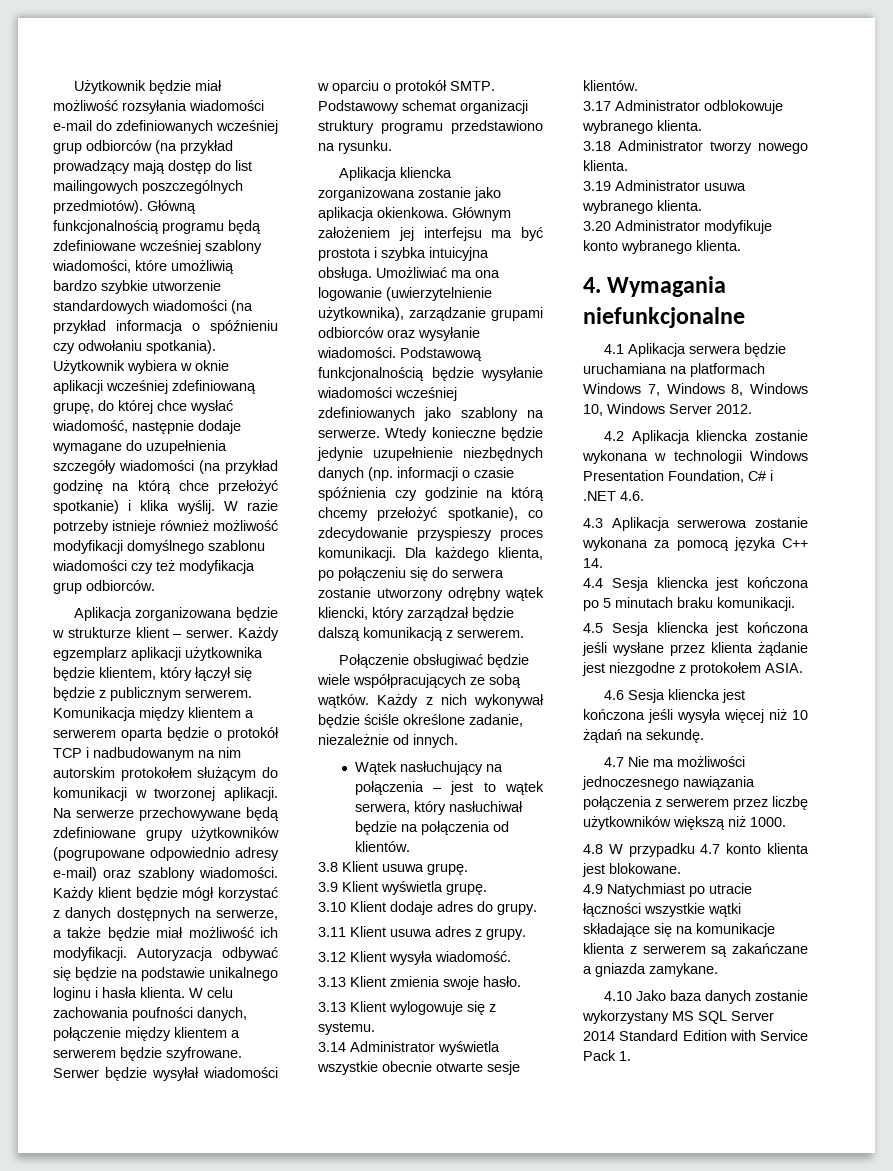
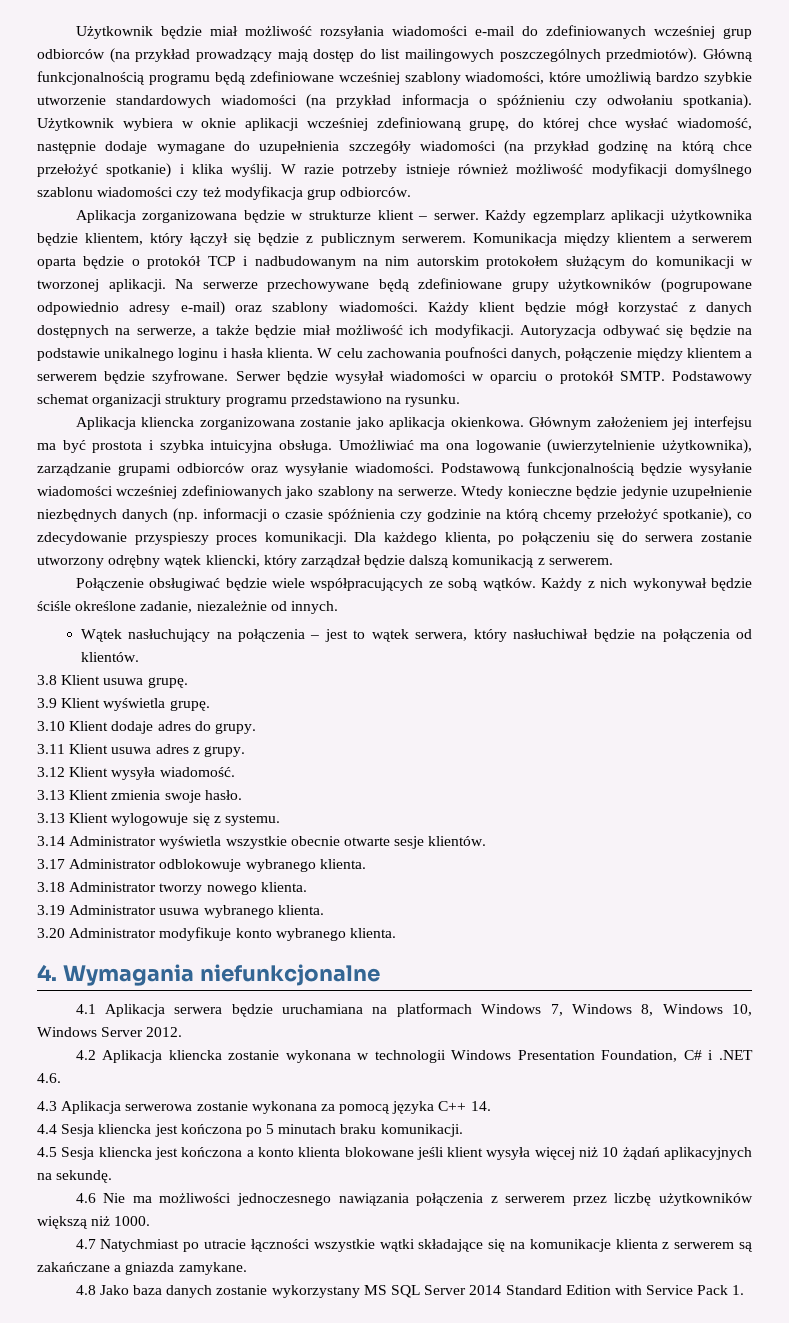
- 4.5 Sesja kliencka jest kończona jeśli wysłane przez klienta żądanie jest niezgodne z protokołem ASIA.
- 4.6 Sesja kliencka jest kończona jeśli wysyła więcej niż 10 żądań na sekundę.
+ 4.5 Sesja kliencka jest kończona a konto klienta blokowane jeśli klient wysyła więcej niż 10 żądań aplikacyjnych na sekundę.
- 4.7 Nie ma możliwości jednoczesnego nawiązania połączenia z serwerem przez liczbę użytkowników większą niż 1000.
+ 4.6 Nie ma możliwości jednoczesnego nawiązania połączenia z serwerem przez liczbę użytkowników większą niż 1000.
- 4.8 W przypadku 4.7 konto klienta jest blokowane.
- 4.9 Natychmiast po utracie łączności wszystkie wątki składające się na komunikacje klienta z serwerem są zakańczane a gniazda zamykane.
+ 4.7 Natychmiast po utracie łączności wszystkie wątki składające się na komunikacje klienta z serwerem są zakańczane a gniazda zamykane.
- 4.10 Jako baza danych zostanie wykorzystany MS SQL Server 2014 Standard Edition with Service Pack 1.
+ 4.8 Jako baza danych zostanie wykorzystany MS SQL Server 2014 Standard Edition with Service Pack 1.

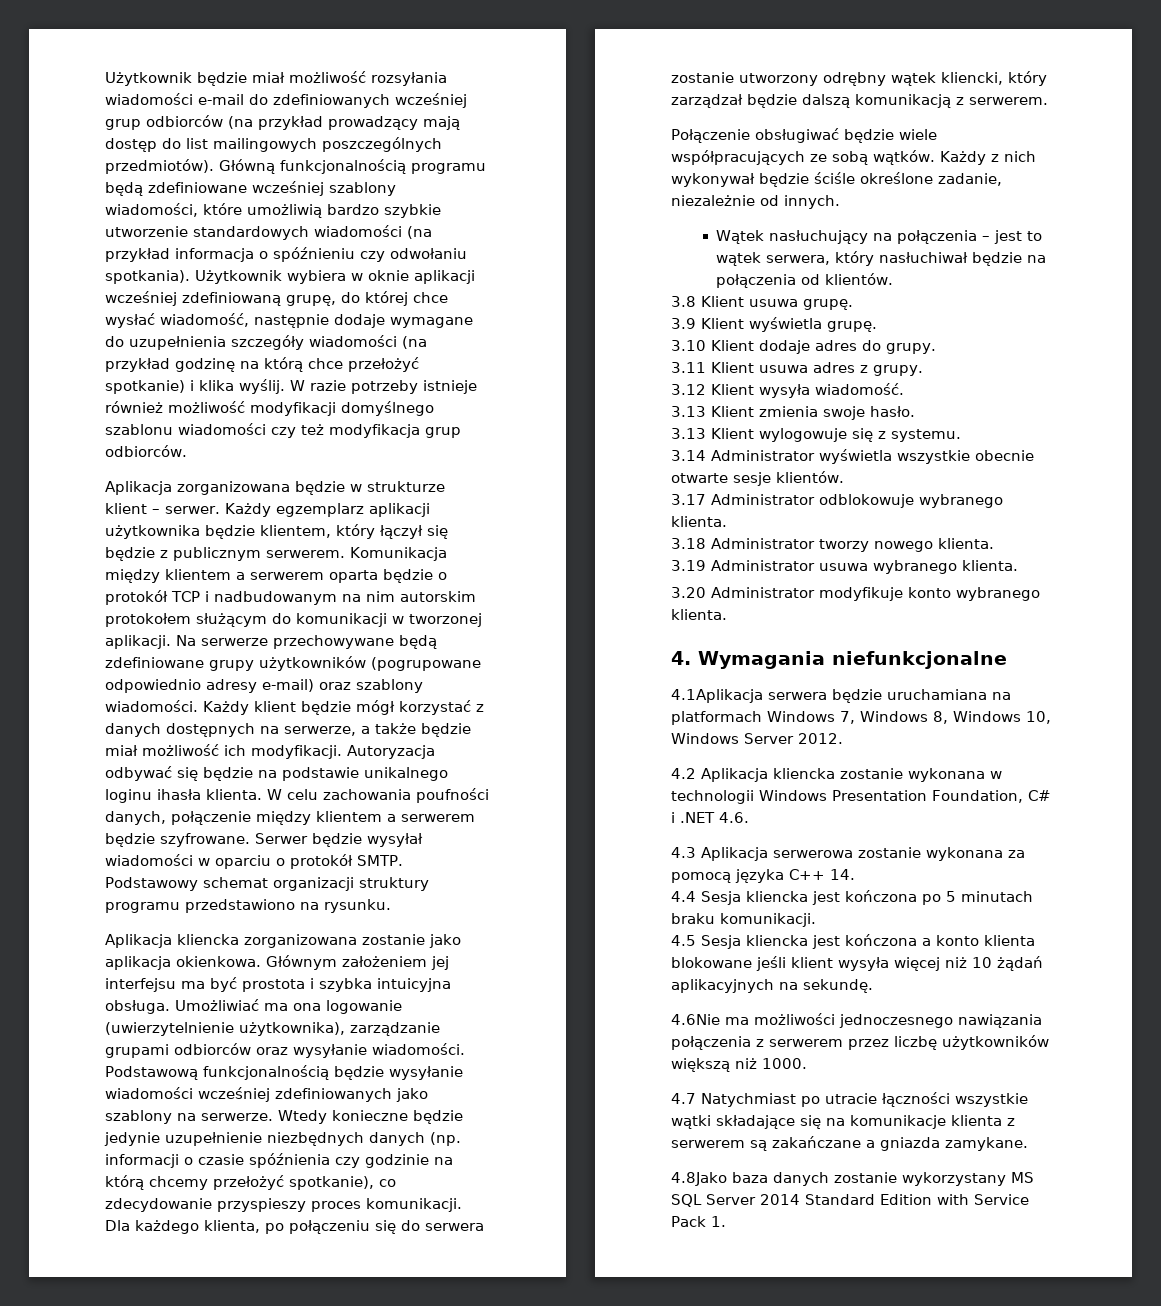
- Autoryzacja odbywać się będzie na podstawie unikalnego loginu i hasła klienta.
+ Autoryzacja odbywać się będzie na podstawie unikalnego loginu ihasła klienta.
- 4.1 Aplikacja serwera będzie uruchamiana na platformach Windows 7, Windows 8, Windows 10, Windows Server 2012.
+ 4.1Aplikacja serwera będzie uruchamiana na platformach Windows 7, Windows 8, Windows 10, Windows Server 2012.
- 4.6 Nie ma możliwości jednoczesnego nawiązania połączenia z serwerem przez liczbę użytkowników większą niż 1000.
+ 4.6Nie ma możliwości jednoczesnego nawiązania połączenia z serwerem przez liczbę użytkowników większą niż 1000.
- 4.8 Jako baza danych zostanie wykorzystany MS SQL Server 2014 Standard Edition with Service Pack 1.
+ 4.8Jako baza danych zostanie wykorzystany MS SQL Server 2014 Standard Edition with Service Pack 1.

